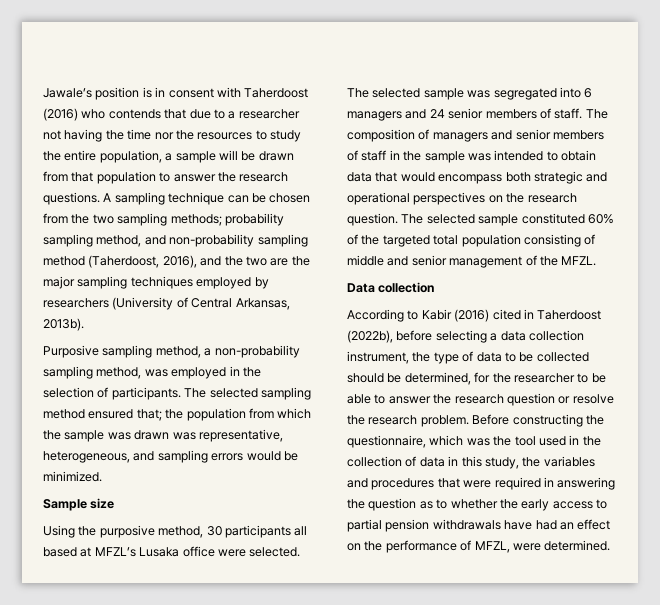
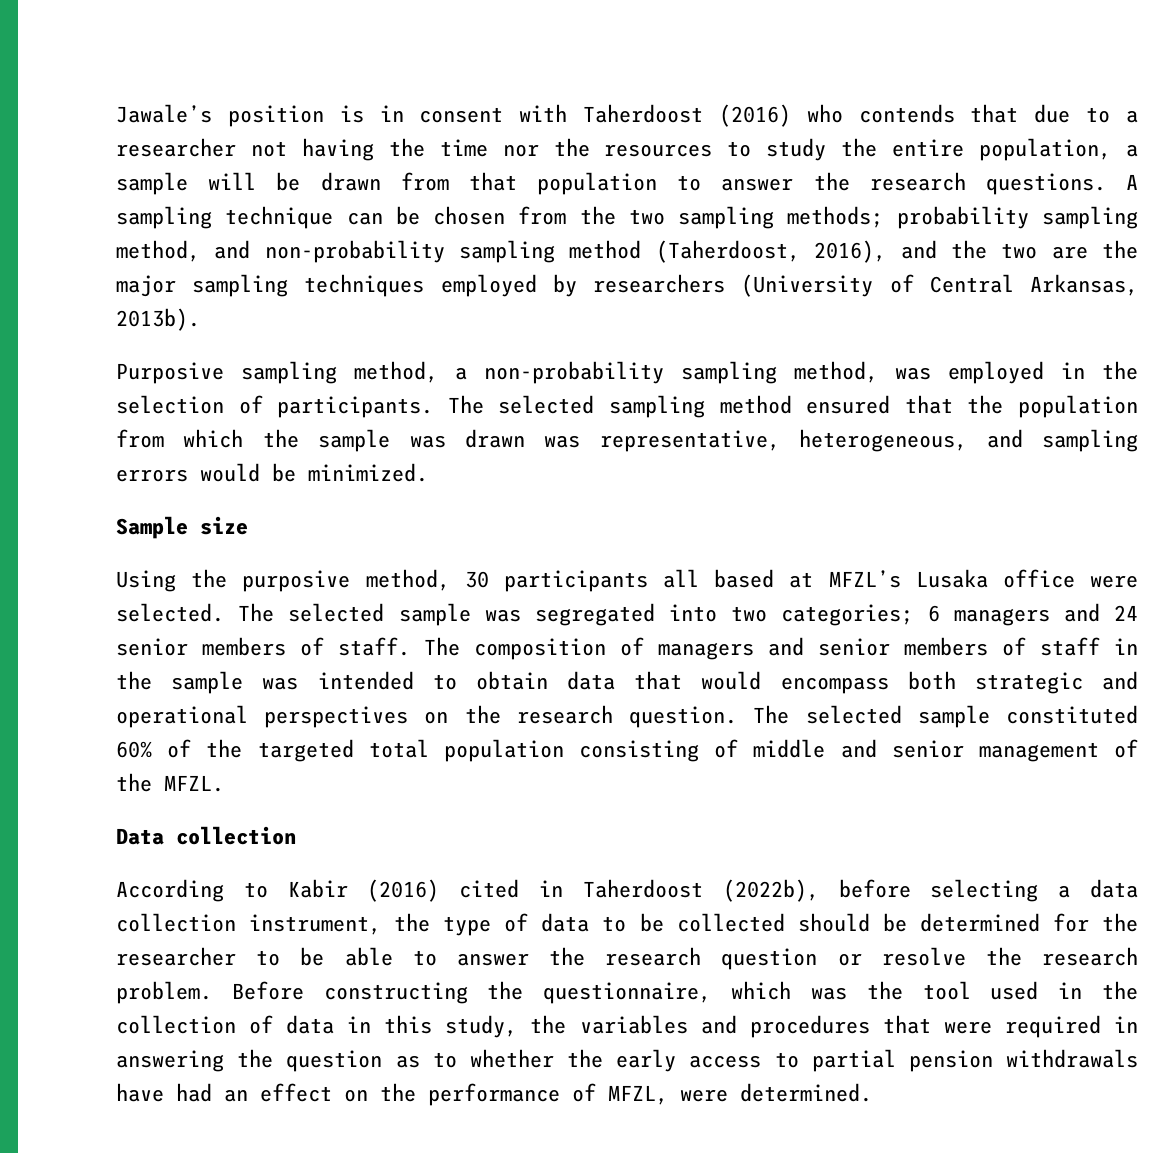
- The selected sampling method ensured that; the population from which the sample was drawn was representative, heterogeneous, and sampling errors would be minimized.
+ The selected sampling method ensured that the population from which the sample was drawn was representative, heterogeneous, and sampling errors would be minimized.
- The selected sample was segregated into 6 managers and 24 senior members of staff.
+ The selected sample was segregated into two categories; 6 managers and 24 senior members of staff.
- According to Kabir (2016) cited in Taherdoost (2022b), before selecting a data collection instrument, the type of data to be collected should be determined, for the researcher to be able to answer the research question or resolve the research problem.
+ According to Kabir (2016) cited in Taherdoost (2022b), before selecting a data collection instrument, the type of data to be collected should be determined for the researcher to be able to answer the research question or resolve the research problem.

